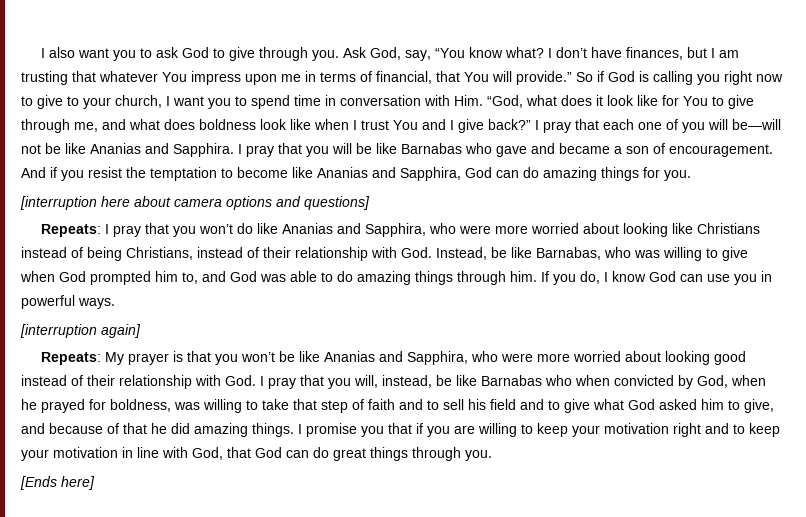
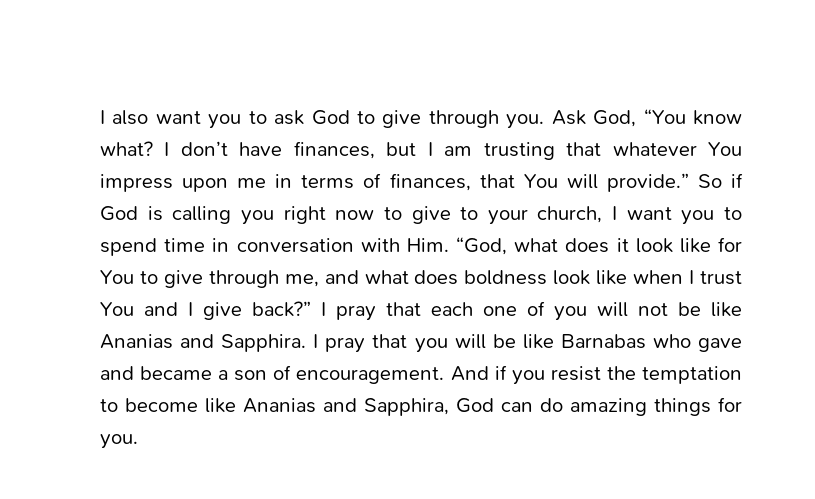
- Ask God, say, “You know what?
+ Ask God, “You know what?
- I don’t have finances, but I am trusting that whatever You impress upon me in terms of financial, that You will provide.”
+ I don’t have finances, but I am trusting that whatever You impress upon me in terms of finances, that You will provide.”
- I pray that each one of you will be—will not be like Ananias and Sapphira.
+ I pray that each one of you will not be like Ananias and Sapphira.
- [interruption here about camera options and questions]
- Repeats: I pray that you won’t do like Ananias and Sapphira, who were more worried about looking like Christians instead of being Christians, instead of their relationship with God. Instead, be like Barnabas, who was willing to give when God prompted him to, and God was able to do amazing things through him. If you do, I know God can use you in powerful ways.
- [interruption again]
- Repeats: My prayer is that you won’t be like Ananias and Sapphira, who were more worried about looking good instead of their relationship with God. I pray that you will, instead, be like Barnabas who when convicted by God, when he prayed for boldness, was willing to take that step of faith and to sell his field and to give what God asked him to give, and because of that he did amazing things. I promise you that if you are willing to keep your motivation right and to keep your motivation in line with God, that God can do great things through you.
- [Ends here]

